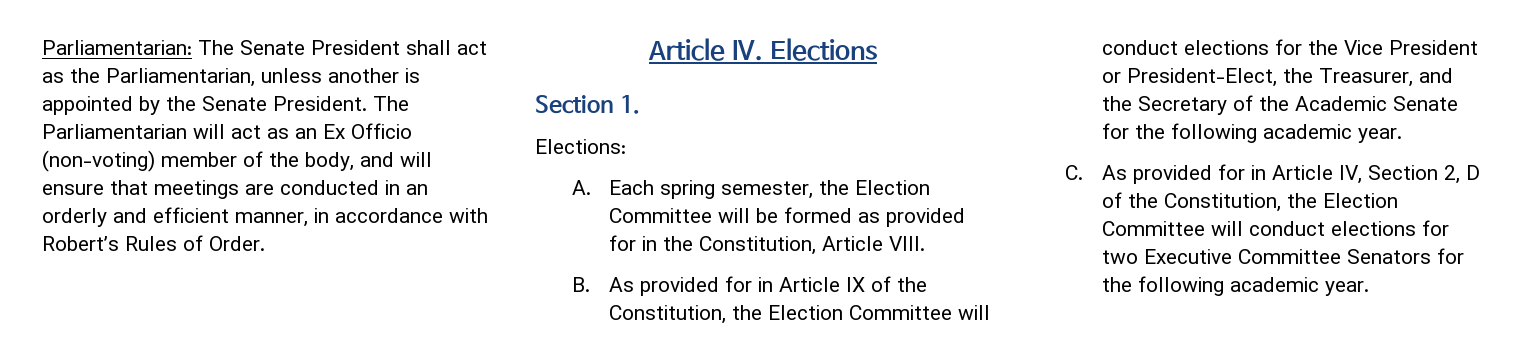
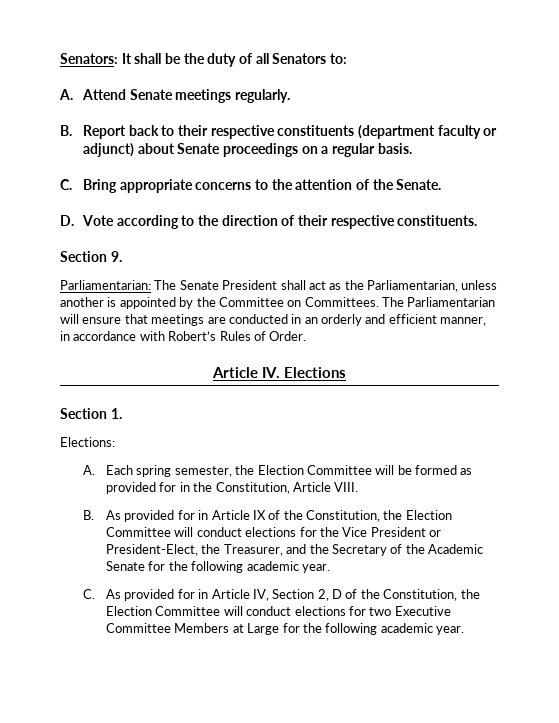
+ Senators: It shall be the duty of all Senators to:
+ A. Attend Senate meetings regularly.
+ B. Report back to their respective constituents (department faculty or adjunct) about Senate proceedings on a regular basis.
+ C. Bring appropriate concerns to the attention of the Senate.
+ D. Vote according to the direction of their respective constituents.
+ Section 9.
- Parliamentarian: The Senate President shall act as the Parliamentarian, unless another is appointed by the Senate President. The Parliamentarian will act as an Ex Officio (non-voting) member of the body, and will ensure that meetings are conducted in an orderly and efficient manner, in accordance with Robert’s Rules of Order.
+ Parliamentarian: The Senate President shall act as the Parliamentarian, unless another is appointed by the Committee on Committees. The Parliamentarian will ensure that meetings are conducted in an orderly and efficient manner, in accordance with Robert’s Rules of Order.
- C. As provided for in Article IV, Section 2, D of the Constitution, the Election Committee will conduct elections for two Executive Committee Senators for the following academic year.
+ C. As provided for in Article IV, Section 2, D of the Constitution, the Election Committee will conduct elections for two Executive Committee Members at Large for the following academic year.

